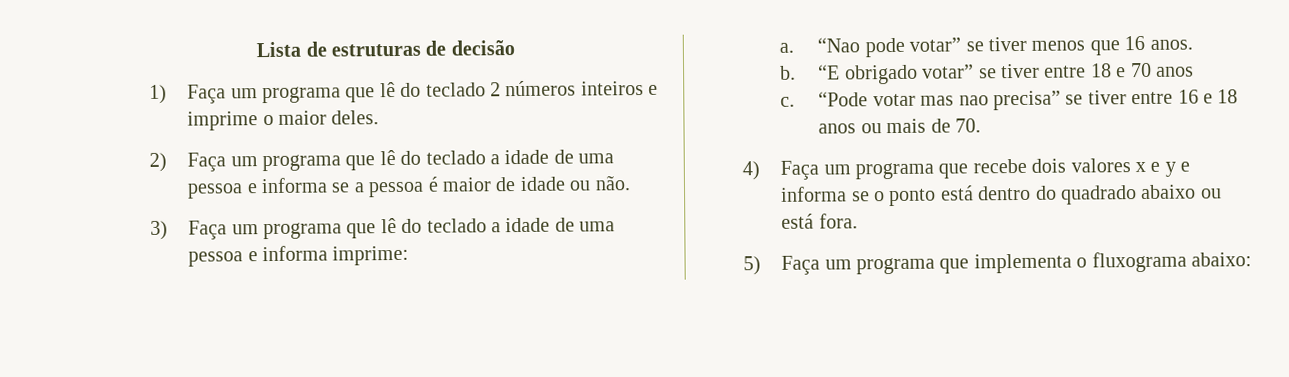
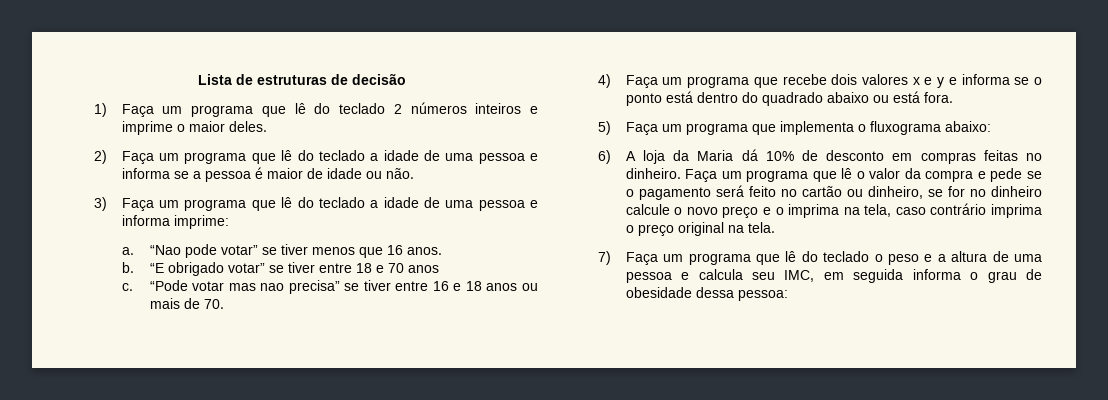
+ 6) A loja da Maria dá 10% de desconto em compras feitas no dinheiro. Faça um programa que lê o valor da compra e pede se o pagamento será feito no cartão ou dinheiro, se for no dinheiro calcule o novo preço e o imprima na tela, caso contrário imprima o preço original na tela.
+ 7) Faça um programa que lê do teclado o peso e a altura de uma pessoa e calcula seu IMC, em seguida informa o grau de obesidade dessa pessoa:

